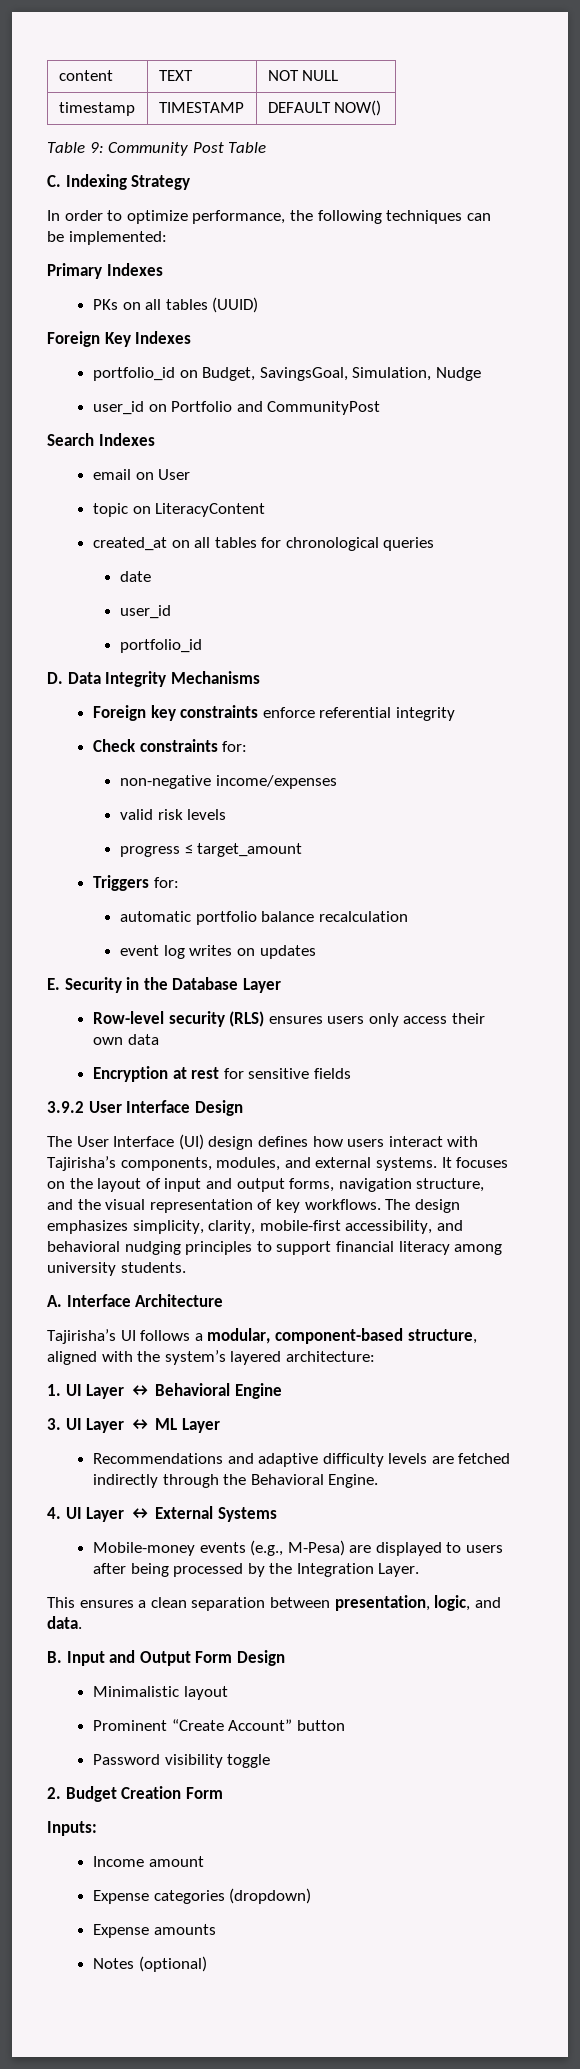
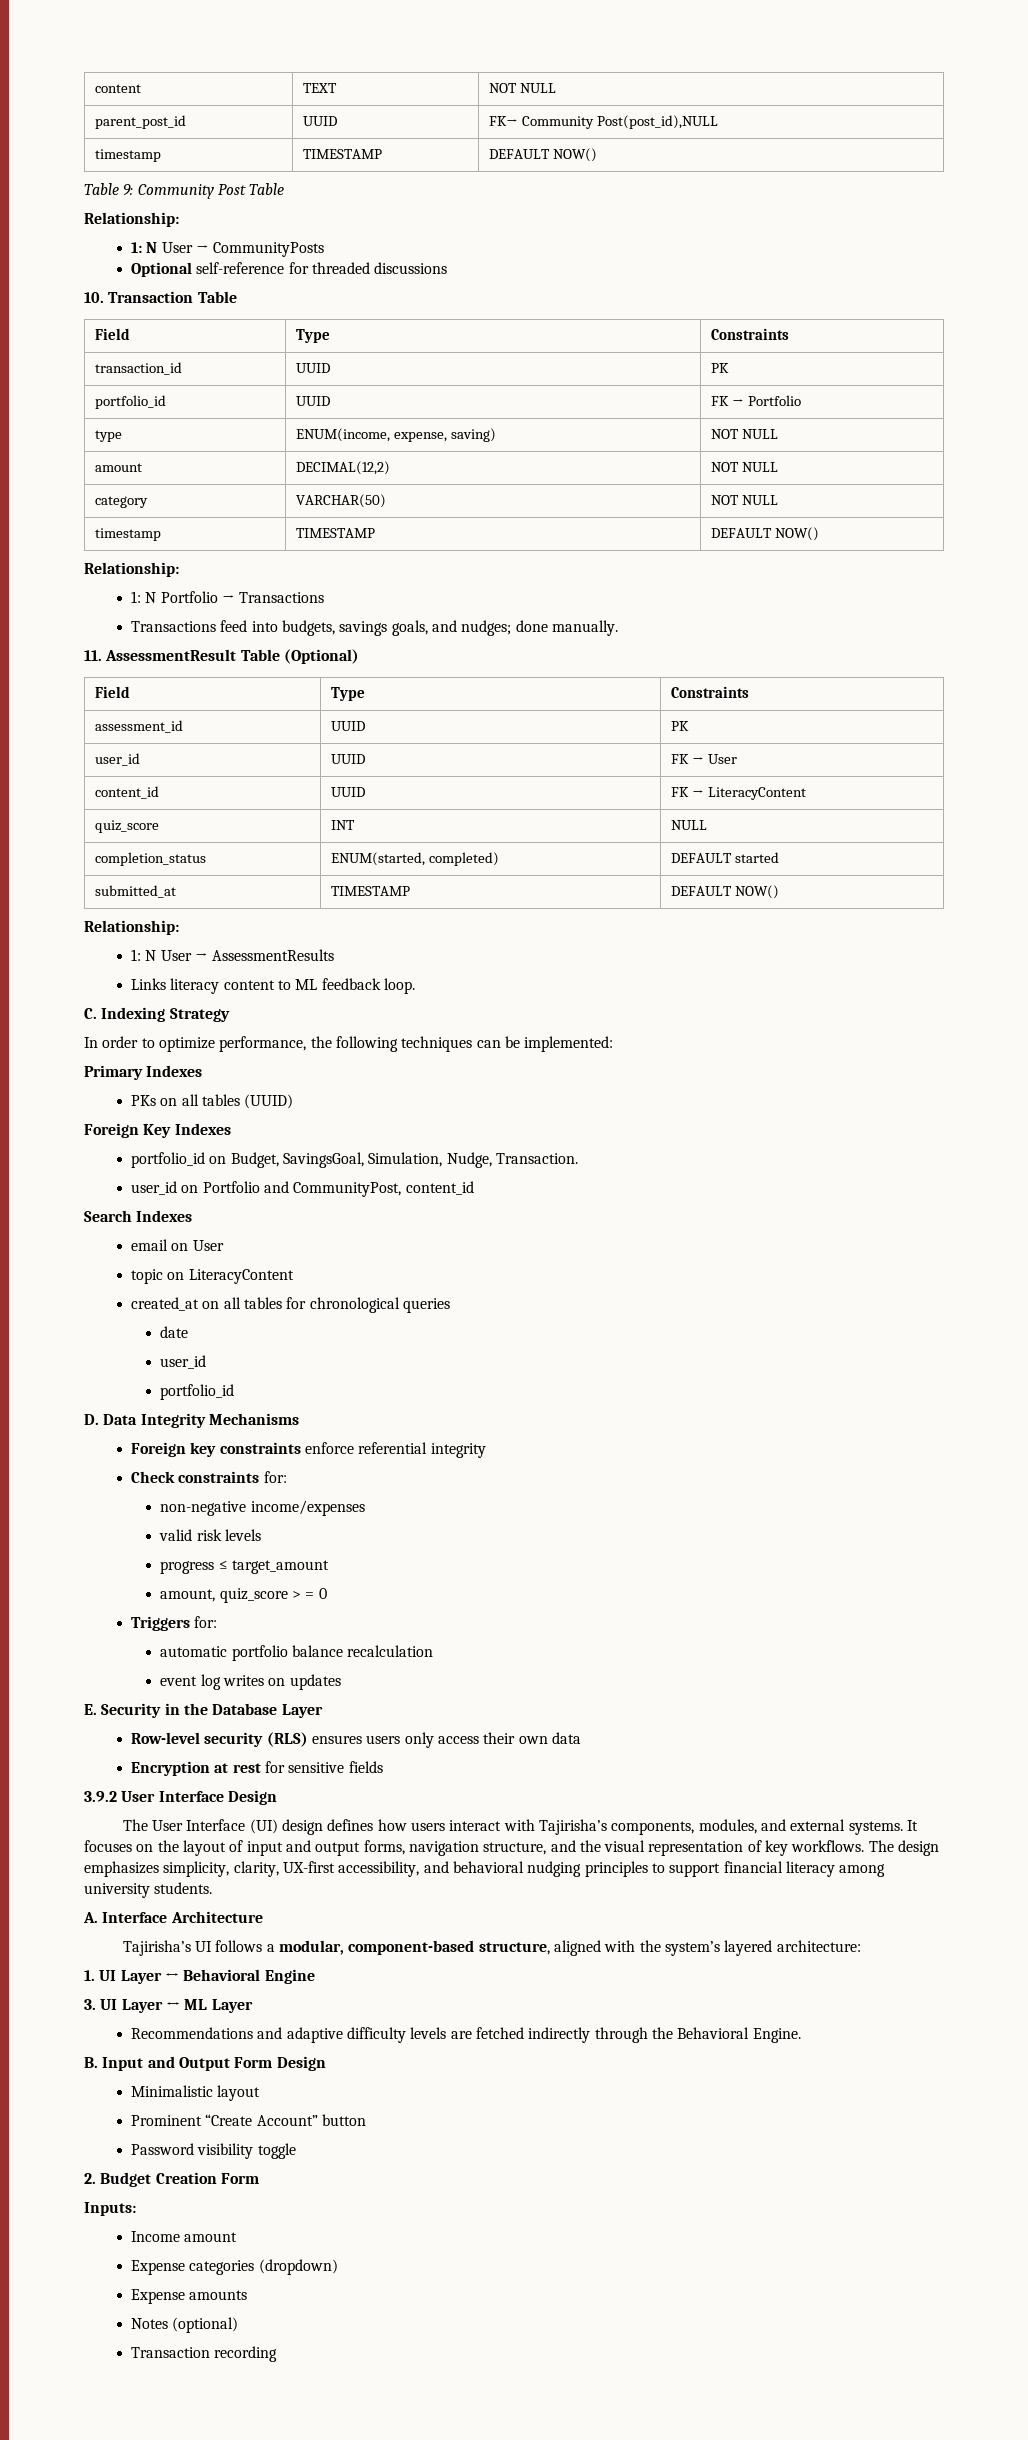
+ parent_post_id | UUID | FK→ Community Post(post_id),NULL
  Table 9: Community Post Table
+ Relationship:
+ 1: N User → CommunityPosts
+ Optional self-reference for threaded discussions
+ 10. Transaction Table
+ Field | Type | Constraints
+ transaction_id | UUID | PK
+ portfolio_id | UUID | FK → Portfolio
+ type | ENUM(income, expense, saving) | NOT NULL
+ amount | DECIMAL(12,2) | NOT NULL
+ category | VARCHAR(50) | NOT NULL
+ timestamp | TIMESTAMP | DEFAULT NOW()
+ Relationship:
+ 1: N Portfolio → Transactions
+ Transactions feed into budgets, savings goals, and nudges; done manually.
+ 11. AssessmentResult Table (Optional)
+ Field | Type | Constraints
+ assessment_id | UUID | PK
+ user_id | UUID | FK → User
+ content_id | UUID | FK → LiteracyContent
+ quiz_score | INT | NULL
+ completion_status | ENUM(started, completed) | DEFAULT started
+ submitted_at | TIMESTAMP | DEFAULT NOW()
+ Relationship:
+ 1: N User → AssessmentResults
+ Links literacy content to ML feedback loop.
- portfolio_id on Budget, SavingsGoal, Simulation, Nudge
+ portfolio_id on Budget, SavingsGoal, Simulation, Nudge, Transaction.
- user_id on Portfolio and CommunityPost
+ user_id on Portfolio and CommunityPost, content_id
+ amount, quiz_score > = 0
- The design emphasizes simplicity, clarity, mobile-first accessibility, and behavioral nudging principles to support financial literacy among university students.
+ The design emphasizes simplicity, clarity, UX-first accessibility, and behavioral nudging principles to support financial literacy among university students.
- 4. UI Layer ↔ External Systems
- Mobile-money events (e.g., M-Pesa) are displayed to users after being processed by the Integration Layer.
- This ensures a clean separation between presentation, logic, and data.
+ Transaction recording

